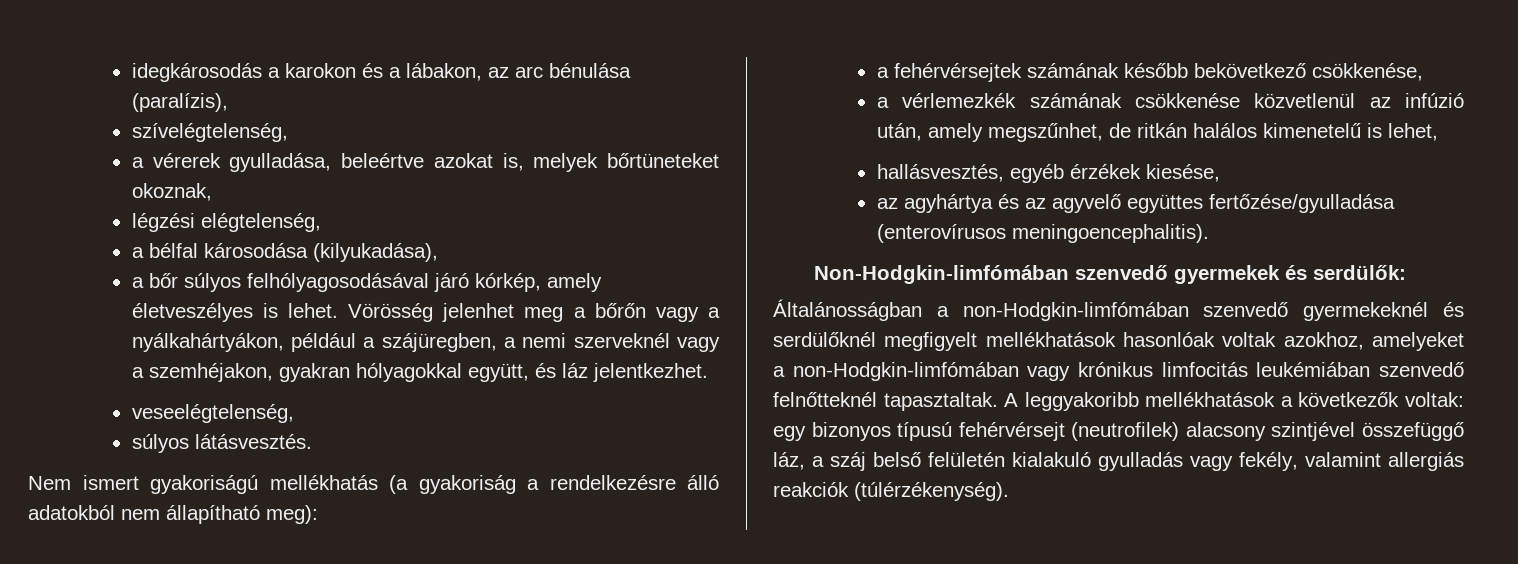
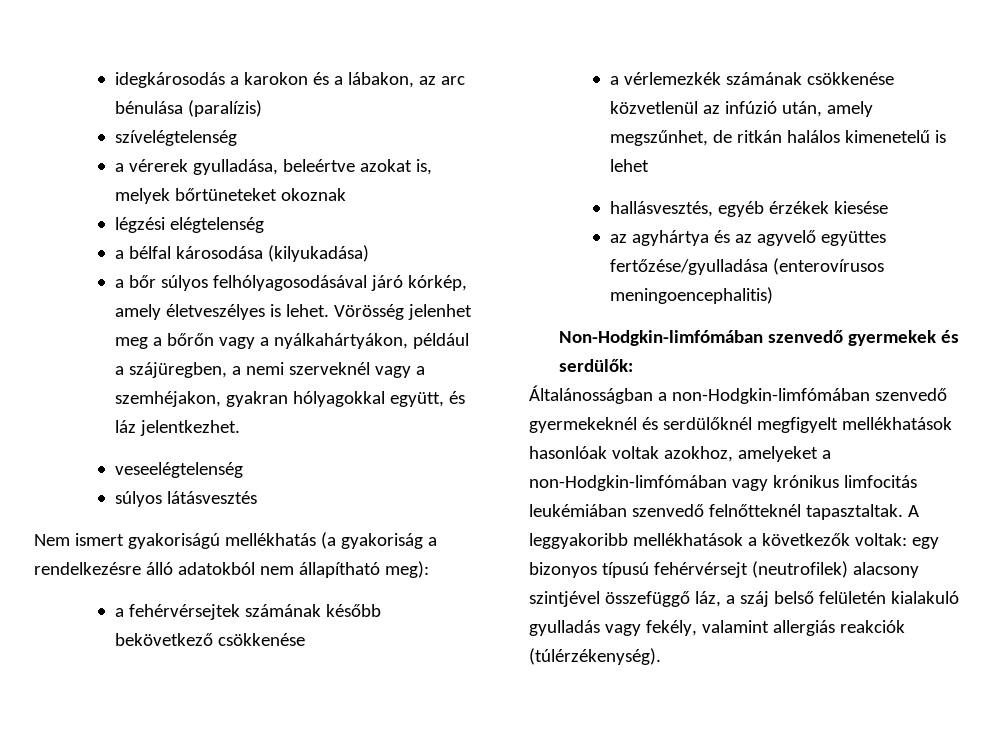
- idegkárosodás a karokon és a lábakon, az arc bénulása (paralízis),
- szívelégtelenség,
+ idegkárosodás a karokon és a lábakon, az arc bénulása (paralízis)
+ szívelégtelenség
- a vérerek gyulladása, beleértve azokat is, melyek bőrtüneteket okoznak,
+ a vérerek gyulladása, beleértve azokat is, melyek bőrtüneteket okoznak
- légzési elégtelenség,
+ légzési elégtelenség
- a bélfal károsodása (kilyukadása),
+ a bélfal károsodása (kilyukadása)
- veseelégtelenség,
- súlyos látásvesztés.
+ veseelégtelenség
+ súlyos látásvesztés
- a fehérvérsejtek számának később bekövetkező csökkenése,
+ a fehérvérsejtek számának később bekövetkező csökkenése
- a vérlemezkék számának csökkenése közvetlenül az infúzió után, amely megszűnhet, de ritkán halálos kimenetelű is lehet,
+ a vérlemezkék számának csökkenése közvetlenül az infúzió után, amely megszűnhet, de ritkán halálos kimenetelű is lehet
- hallásvesztés, egyéb érzékek kiesése,
+ hallásvesztés, egyéb érzékek kiesése
- az agyhártya és az agyvelő együttes fertőzése/gyulladása (enterovírusos meningoencephalitis).
+ az agyhártya és az agyvelő együttes fertőzése/gyulladása (enterovírusos meningoencephalitis)

